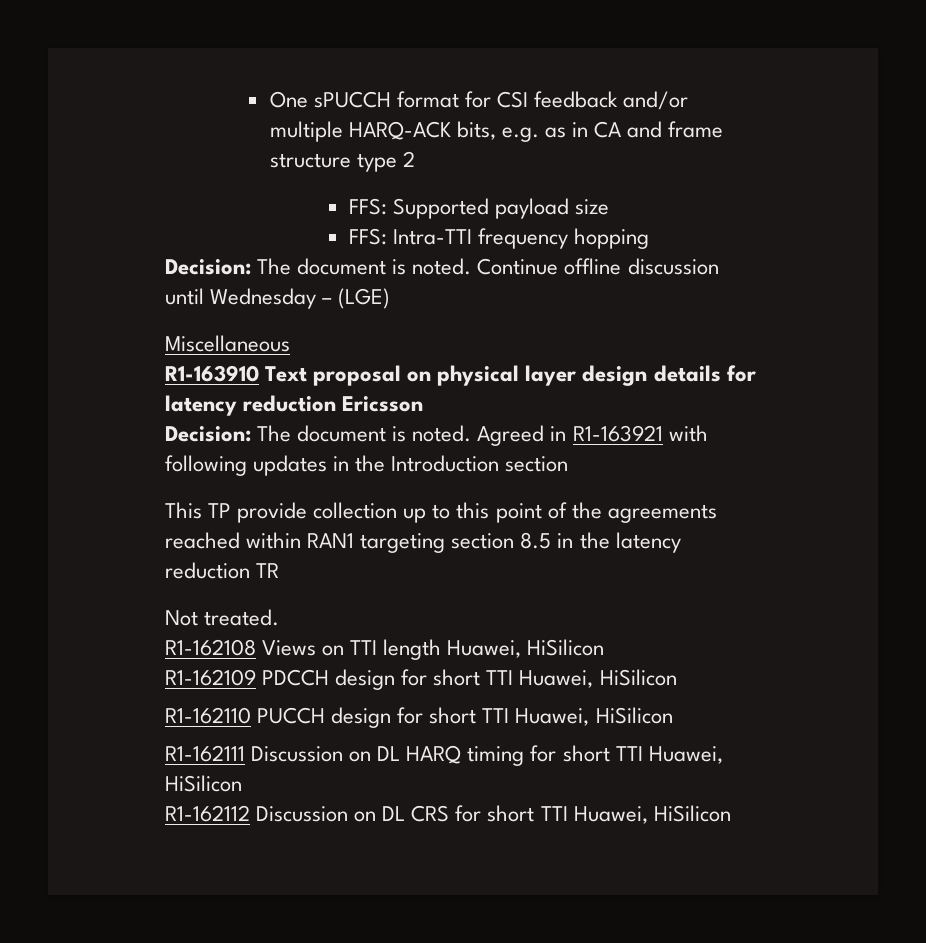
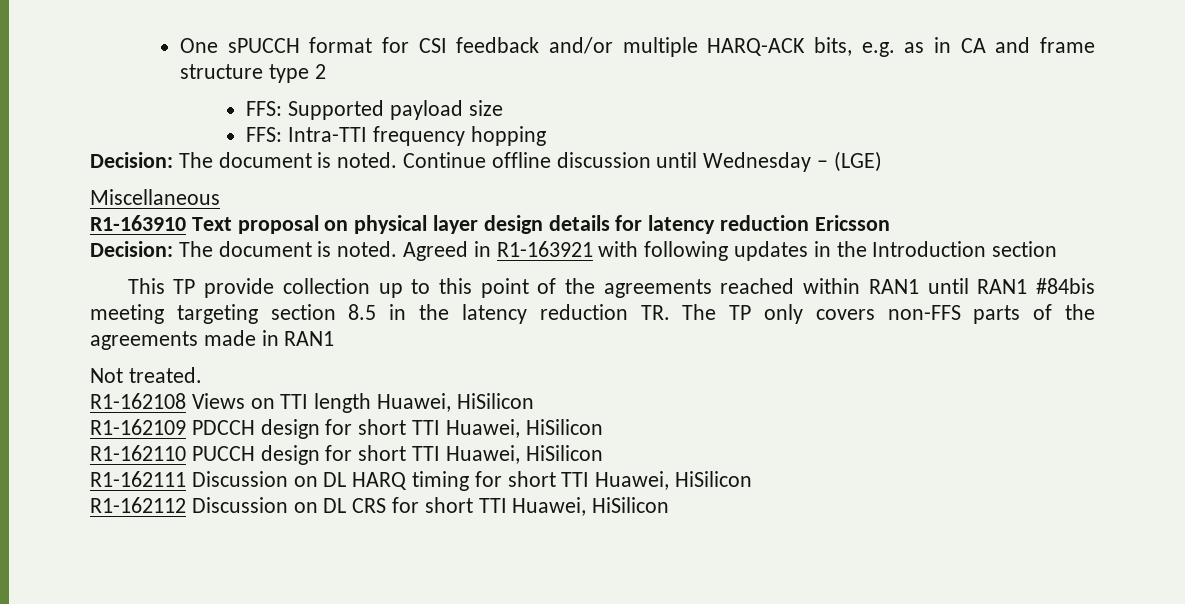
- This TP provide collection up to this point of the agreements reached within RAN1 targeting section 8.5 in the latency reduction TR
+ This TP provide collection up to this point of the agreements reached within RAN1 until RAN1 #84bis meeting targeting section 8.5 in the latency reduction TR. The TP only covers non-FFS parts of the agreements made in RAN1

